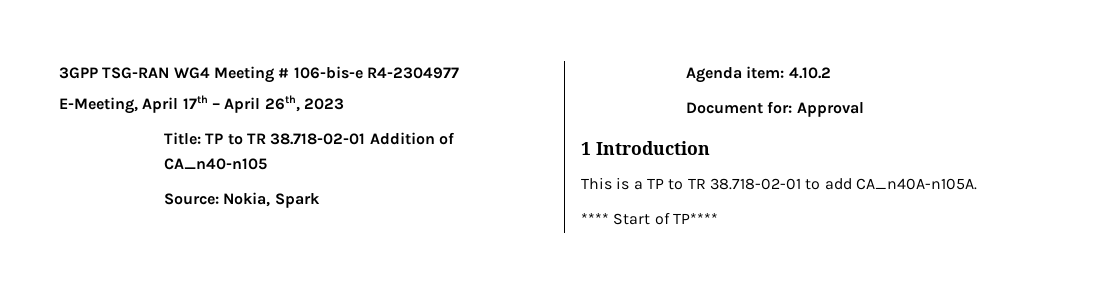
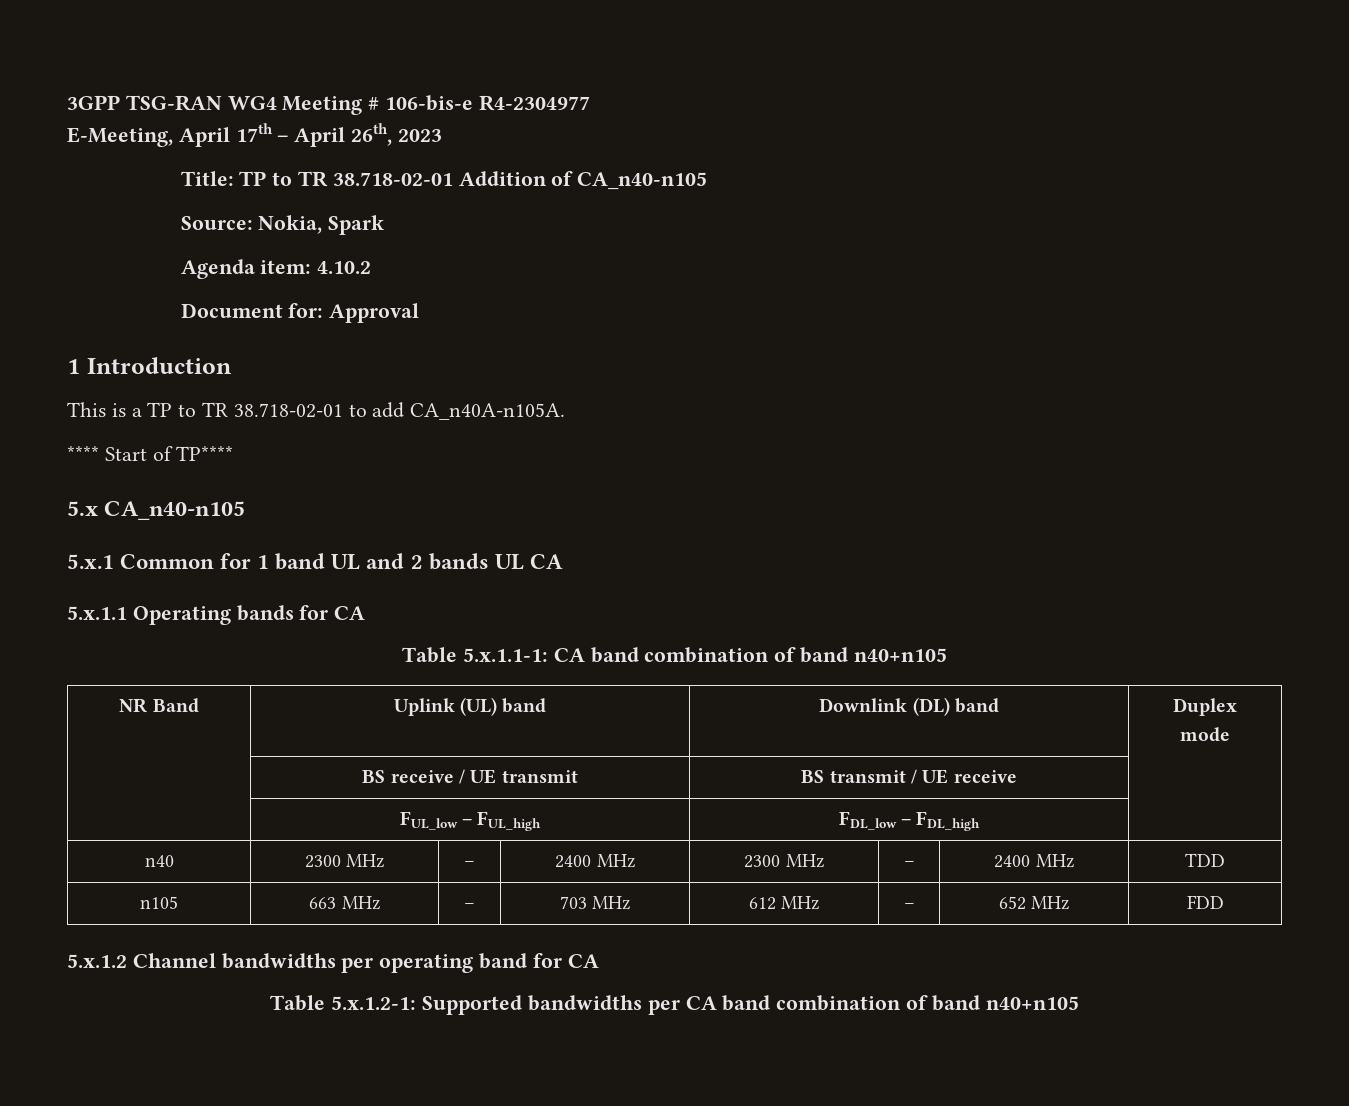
+ 5.x CA_n40-n105
+ 5.x.1 Common for 1 band UL and 2 bands UL CA
+ 5.x.1.1 Operating bands for CA
+ Table 5.x.1.1-1: CA band combination of band n40+n105
+ NR Band | Uplink (UL) band | Downlink (DL) band | Duplex
+ mode
+ | BS receive / UE transmit | BS transmit / UE receive |
+ | FUL_low – FUL_high | FDL_low – FDL_high |
+ n40 | 2300 MHz | – | 2400 MHz | 2300 MHz | – | 2400 MHz | TDD
+ n105 | 663 MHz | – | 703 MHz | 612 MHz | – | 652 MHz | FDD
+ 5.x.1.2 Channel bandwidths per operating band for CA
+ Table 5.x.1.2-1: Supported bandwidths per CA band combination of band n40+n105

